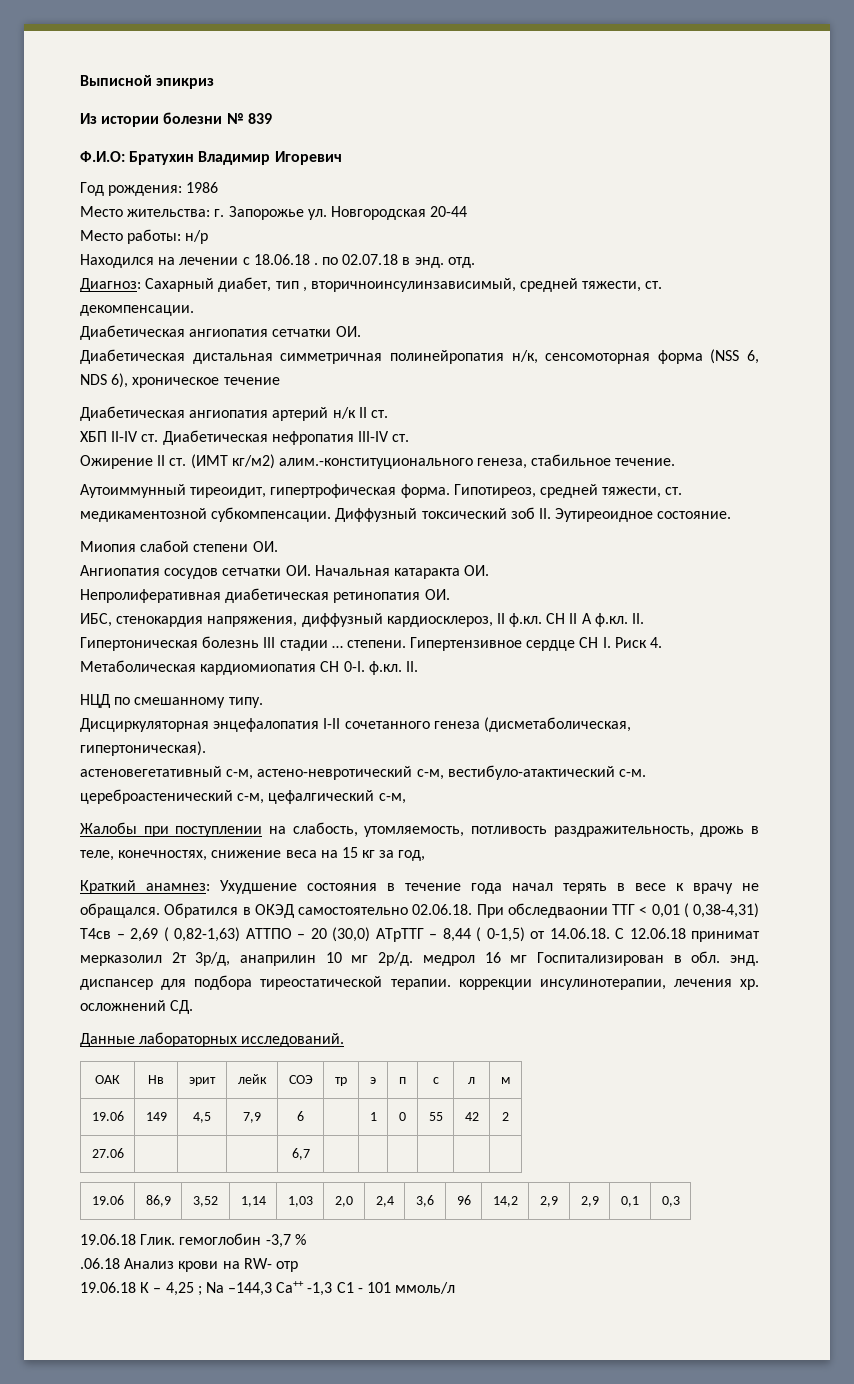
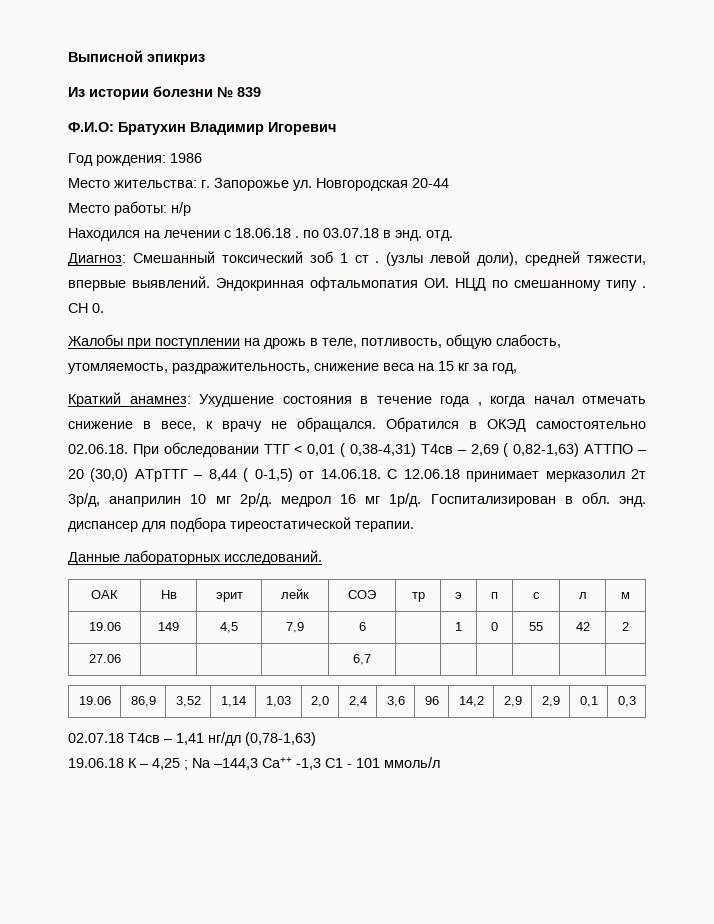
- Находился на лечении с 18.06.18 . по 02.07.18 в энд. отд.
+ Находился на лечении с 18.06.18 . по 03.07.18 в энд. отд.
- Диагноз: Сахарный диабет, тип , вторичноинсулинзависимый, средней тяжести, ст. декомпенсации.
- Диабетическая ангиопатия сетчатки ОИ.
- Диабетическая дистальная симметричная полинейропатия н/к, сенсомоторная форма (NSS 6, NDS 6), хроническое течение
- Диабетическая ангиопатия артерий н/к II ст.
- ХБП II-IV ст. Диабетическая нефропатия III-IV ст.
- Ожирение II ст. (ИМТ кг/м2) алим.-конституционального генеза, стабильное течение.
- Аутоиммунный тиреоидит, гипертрофическая форма. Гипотиреоз, средней тяжести, ст. медикаментозной субкомпенсации. Диффузный токсический зоб II. Эутиреоидное состояние.
- Миопия слабой степени ОИ.
- Ангиопатия сосудов сетчатки ОИ. Начальная катаракта ОИ.
- Непролиферативная диабетическая ретинопатия ОИ.
- ИБС, стенокардия напряжения, диффузный кардиосклероз, II ф.кл. СН II А ф.кл. II. Гипертоническая болезнь III стадии … степени. Гипертензивное сердце СН I. Риск 4. Метаболическая кардиомиопатия СН 0-I. ф.кл. II.
- НЦД по смешанному типу.
- Дисциркуляторная энцефалопатия I-II сочетанного генеза (дисметаболическая, гипертоническая).
- астеновегетативный с-м, астено-невротический с-м, вестибуло-атактический с-м. цереброастенический с-м, цефалгический с-м,
- Жалобы при поступлении на слабость, утомляемость, потливость раздражительность, дрожь в теле, конечностях, снижение веса на 15 кг за год,
+ Диагноз: Смешанный токсический зоб 1 ст . (узлы левой доли), средней тяжести, впервые выявлений. Эндокринная офтальмопатия ОИ. НЦД по смешанному типу . СН 0.
+ Жалобы при поступлении на дрожь в теле, потливость, общую слабость, утомляемость, раздражительность, снижение веса на 15 кг за год,
- Краткий анамнез: Ухудшение состояния в течение года начал терять в весе к врачу не обращался.
+ Краткий анамнез: Ухудшение состояния в течение года , когда начал отмечать снижение в весе, к врачу не обращался.
- Обратился в ОКЭД самостоятельно 02.06.18. При обследваонии ТТГ < 0,01 ( 0,38-4,31) Т4св – 2,69 ( 0,82-1,63) АТТПО – 20 (30,0) АТрТТГ – 8,44 ( 0-1,5) от 14.06.18. С 12.06.18 принимат мерказолил 2т 3р/д, анаприлин 10 мг 2р/д. медрол 16 мг Госпитализирован в обл. энд. диспансер для подбора тиреостатической терапии. коррекции инсулинотерапии, лечения хр. осложнений СД.
+ Обратился в ОКЭД самостоятельно 02.06.18. При обследовании ТТГ < 0,01 ( 0,38-4,31) Т4св – 2,69 ( 0,82-1,63) АТТПО – 20 (30,0) АТрТТГ – 8,44 ( 0-1,5) от 14.06.18. С 12.06.18 принимает мерказолил 2т 3р/д, анаприлин 10 мг 2р/д. медрол 16 мг 1р/д. Госпитализирован в обл. энд. диспансер для подбора тиреостатической терапии.
- 19.06.18 Глик. гемоглобин -3,7 %
- .06.18 Анализ крови на RW- отр
+ 02.07.18 Т4св – 1,41 нг/дл (0,78-1,63)

